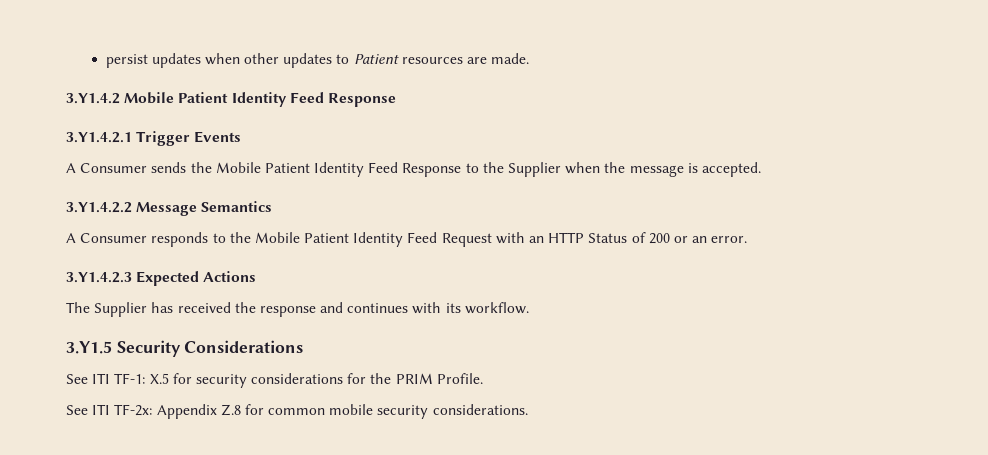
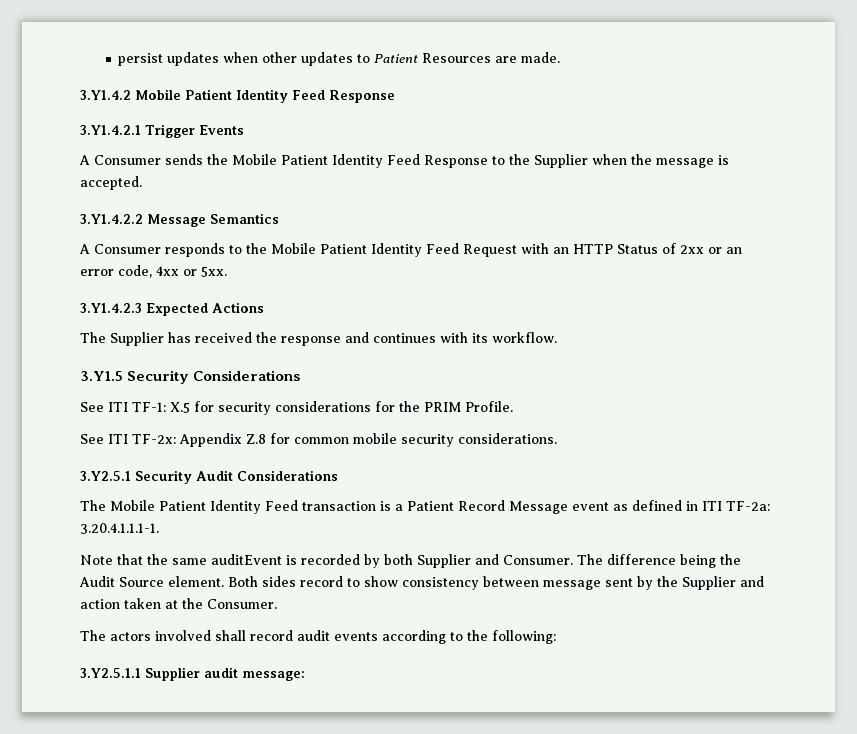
- persist updates when other updates to Patient resources are made.
+ persist updates when other updates to Patient Resources are made.
- A Consumer responds to the Mobile Patient Identity Feed Request with an HTTP Status of 200 or an error.
+ A Consumer responds to the Mobile Patient Identity Feed Request with an HTTP Status of 2xx or an error code, 4xx or 5xx.
+ 3.Y2.5.1 Security Audit Considerations
+ The Mobile Patient Identity Feed transaction is a Patient Record Message event as defined in ITI TF-2a: 3.20.4.1.1.1-1.
+ Note that the same auditEvent is recorded by both Supplier and Consumer. The difference being the Audit Source element. Both sides record to show consistency between message sent by the Supplier and action taken at the Consumer.
+ The actors involved shall record audit events according to the following:
+ 3.Y2.5.1.1 Supplier audit message:

